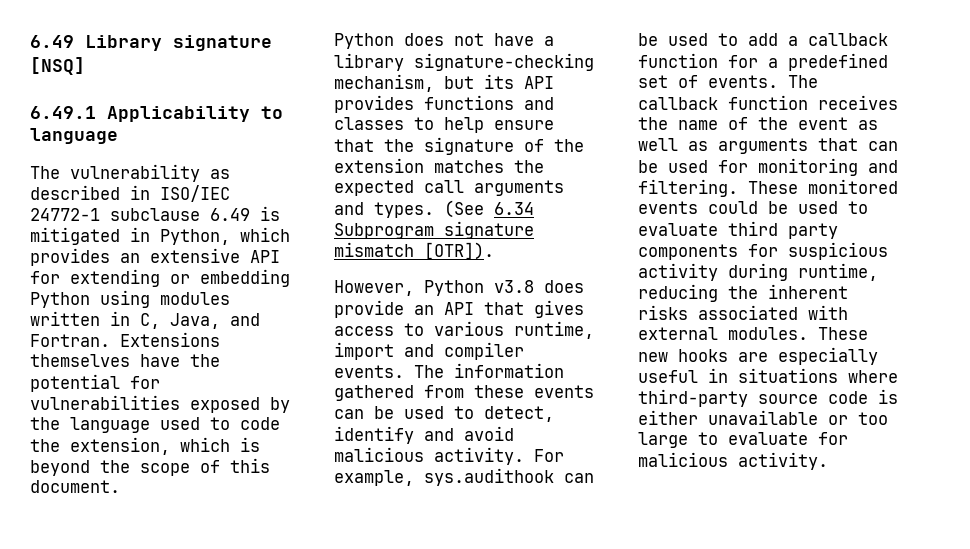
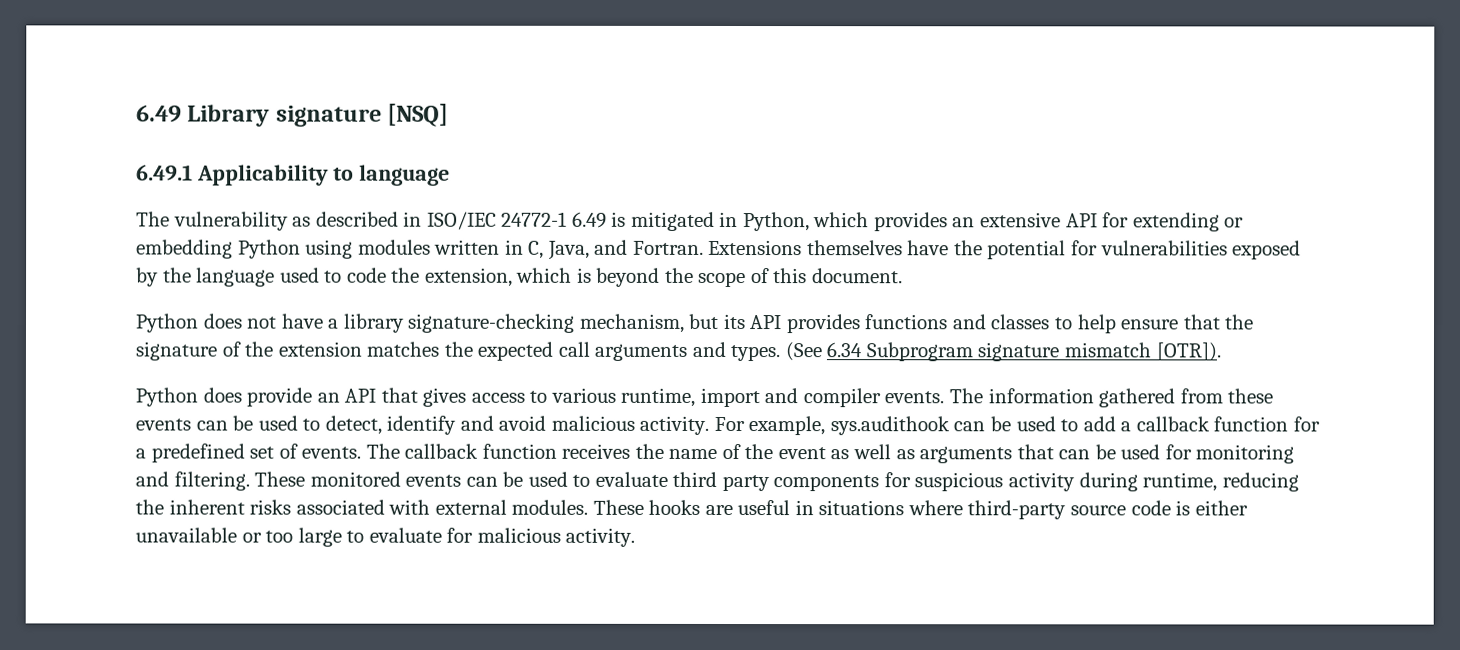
- The vulnerability as described in ISO/IEC 24772-1 subclause 6.49 is mitigated in Python, which provides an extensive API for extending or embedding Python using modules written in C, Java, and Fortran.
+ The vulnerability as described in ISO/IEC 24772-1 6.49 is mitigated in Python, which provides an extensive API for extending or embedding Python using modules written in C, Java, and Fortran.
- However, Python v3.8 does provide an API that gives access to various runtime, import and compiler events.
+ Python does provide an API that gives access to various runtime, import and compiler events.
- These monitored events could be used to evaluate third party components for suspicious activity during runtime, reducing the inherent risks associated with external modules.
+ These monitored events can be used to evaluate third party components for suspicious activity during runtime, reducing the inherent risks associated with external modules.
- These new hooks are especially useful in situations where third-party source code is either unavailable or too large to evaluate for malicious activity.
+ These hooks are useful in situations where third-party source code is either unavailable or too large to evaluate for malicious activity.

